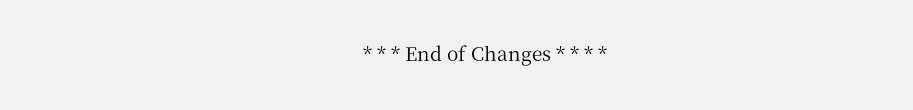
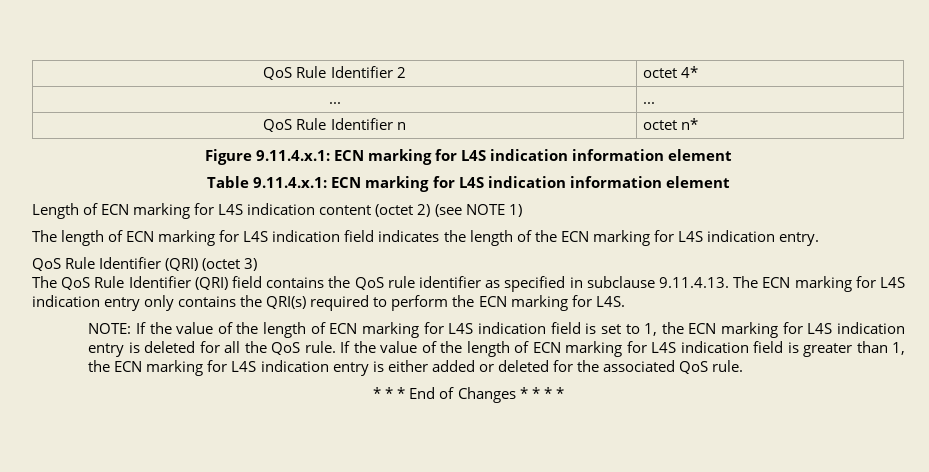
+ QoS Rule Identifier 2 | octet 4*
+ ... | ...
+ QoS Rule Identifier n | octet n*
+ Figure 9.11.4.x.1: ECN marking for L4S indication information element
+ Table 9.11.4.x.1: ECN marking for L4S indication information element
+ Length of ECN marking for L4S indication content (octet 2) (see NOTE 1)
+ The length of ECN marking for L4S indication field indicates the length of the ECN marking for L4S indication entry.
+ QoS Rule Identifier (QRI) (octet 3)
+ The QoS Rule Identifier (QRI) field contains the QoS rule identifier as specified in subclause 9.11.4.13. The ECN marking for L4S indication entry only contains the QRI(s) required to perform the ECN marking for L4S.
+ NOTE: If the value of the length of ECN marking for L4S indication field is set to 1, the ECN marking for L4S indication entry is deleted for all the QoS rule. If the value of the length of ECN marking for L4S indication field is greater than 1, the ECN marking for L4S indication entry is either added or deleted for the associated QoS rule.

